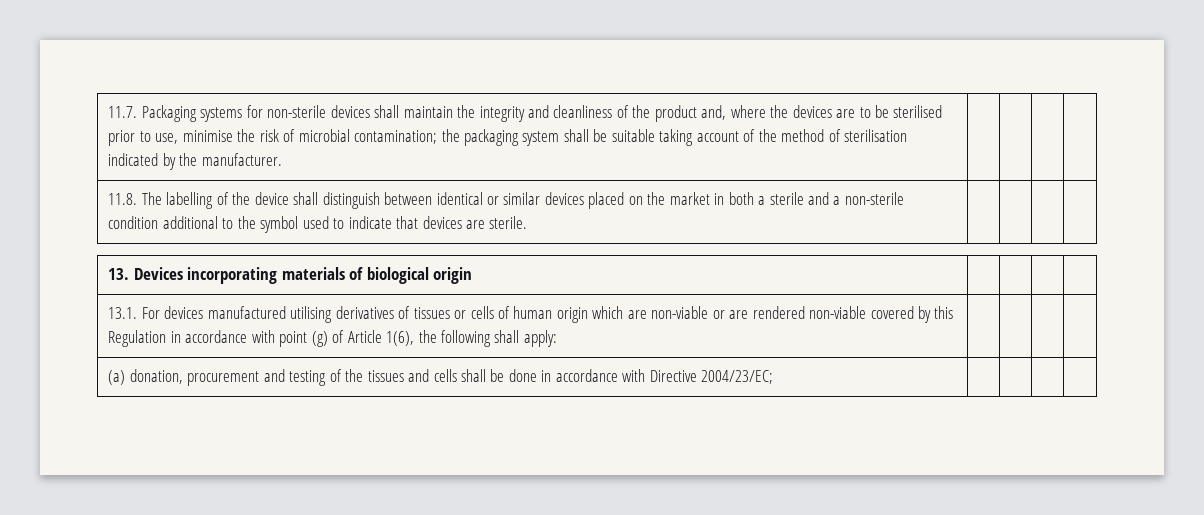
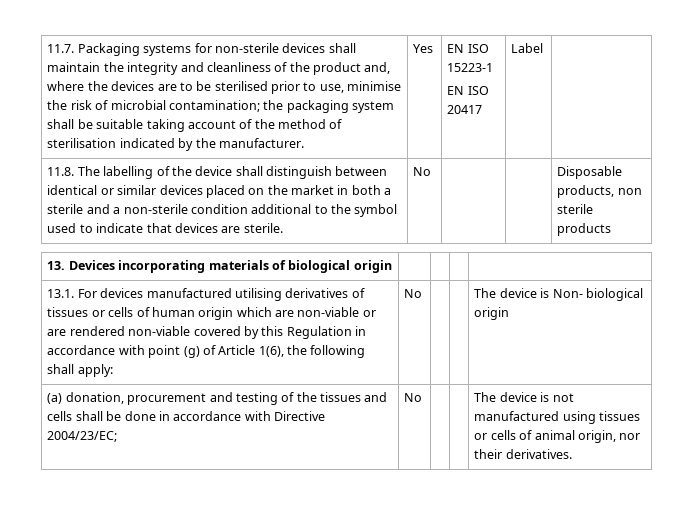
+ Yes | EN ISO 15223-1
+ EN ISO 20417 | Label
+ No | | | Disposable products, non sterile products
+ No | | | The device is Non- biological origin
- (a) donation, procurement and testing of the tissues and cells shall be done in accordance with Directive 2004/23/EC; | | | |
+ (a) donation, procurement and testing of the tissues and cells shall be done in accordance with Directive 2004/23/EC; | No | | | The device is not manufactured using tissues or cells of animal origin, nor their derivatives.

